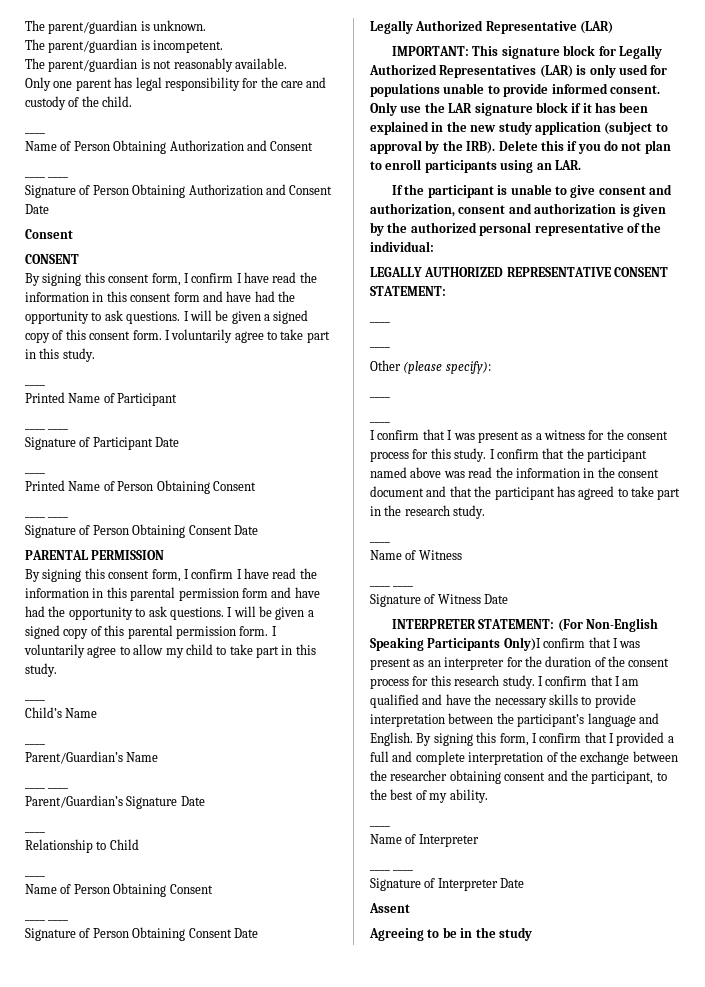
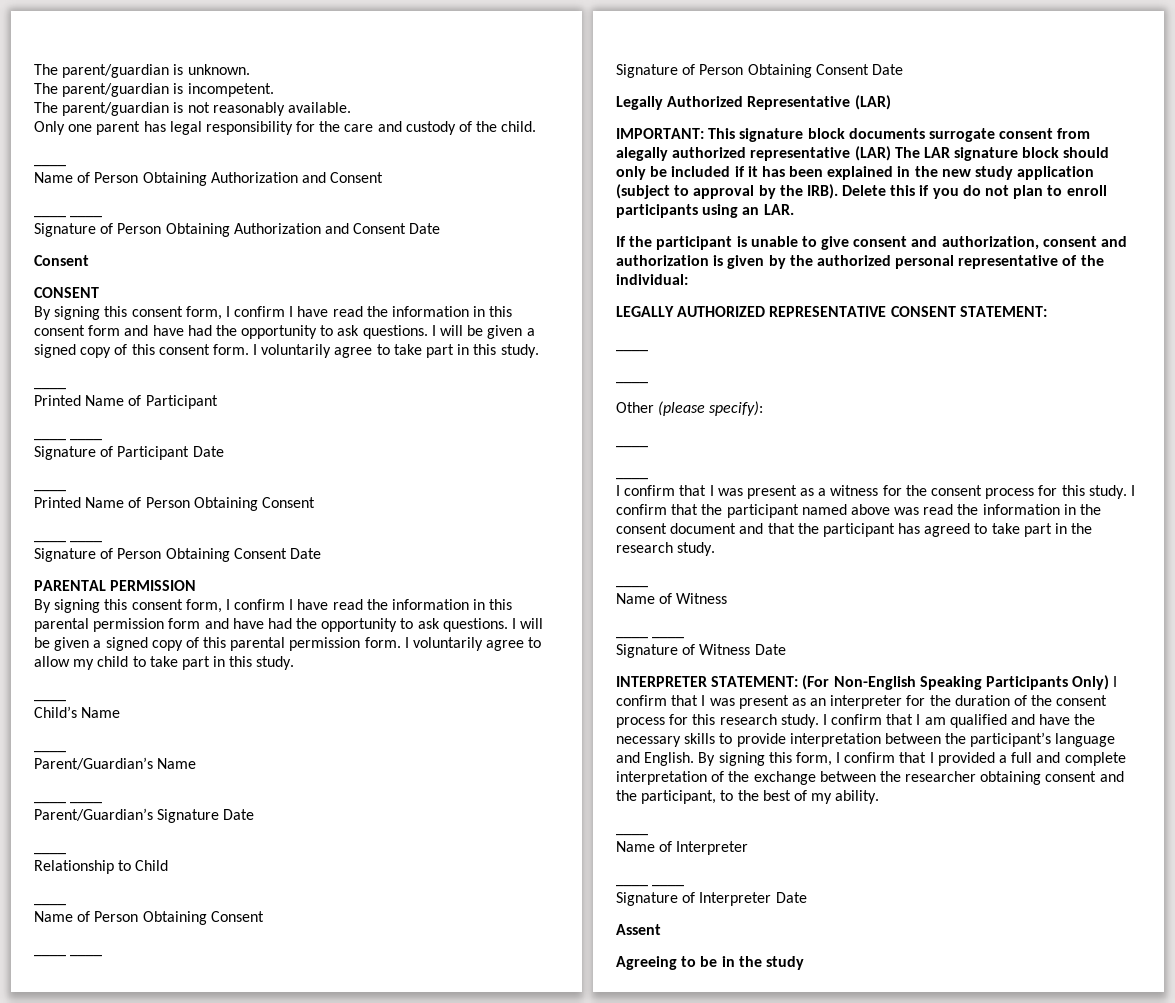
- IMPORTANT: This signature block for Legally Authorized Representatives (LAR) is only used for populations unable to provide informed consent. Only use the LAR signature block if it has been explained in the new study application (subject to approval by the IRB).
+ IMPORTANT: This signature block documents surrogate consent from alegally authorized representative (LAR) The LAR signature block should only be included if it has been explained in the new study application (subject to approval by the IRB).
- INTERPRETER STATEMENT: (For Non-English Speaking Participants Only)I confirm that I was present as an interpreter for the duration of the consent process for this research study.
+ INTERPRETER STATEMENT: (For Non-English Speaking Participants Only) I confirm that I was present as an interpreter for the duration of the consent process for this research study.

